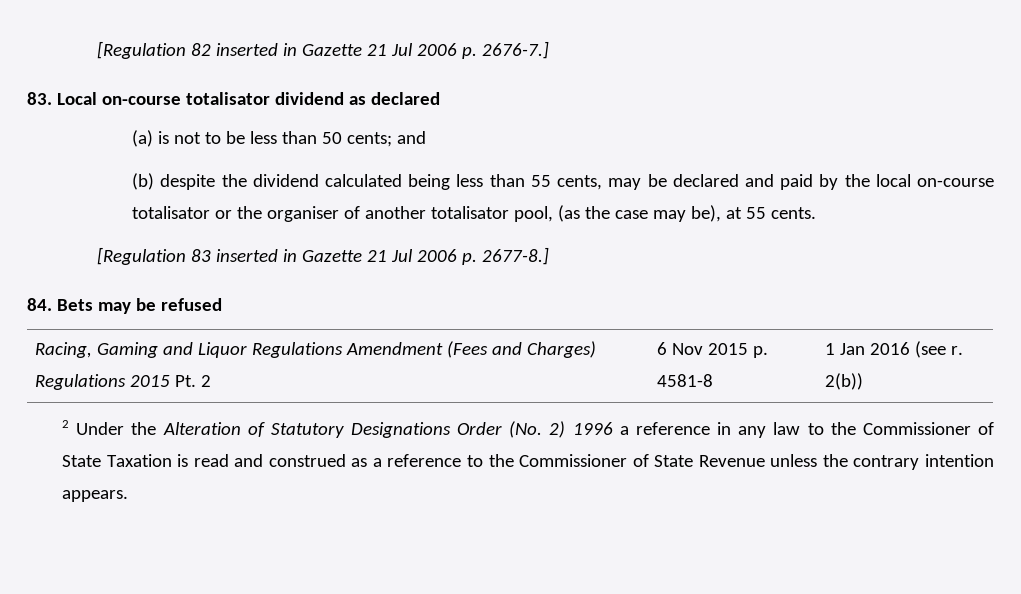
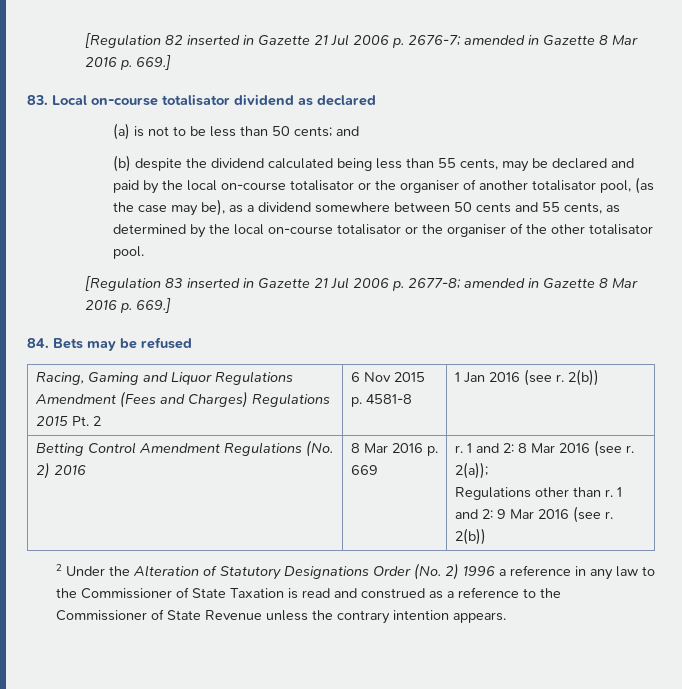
- [Regulation 82 inserted in Gazette 21 Jul 2006 p. 2676-7.]
+ [Regulation 82 inserted in Gazette 21 Jul 2006 p. 2676-7; amended in Gazette 8 Mar 2016 p. 669.]
- (b) despite the dividend calculated being less than 55 cents, may be declared and paid by the local on-course totalisator or the organiser of another totalisator pool, (as the case may be), at 55 cents.
+ (b) despite the dividend calculated being less than 55 cents, may be declared and paid by the local on-course totalisator or the organiser of another totalisator pool, (as the case may be), as a dividend somewhere between 50 cents and 55 cents, as determined by the local on-course totalisator or the organiser of the other totalisator pool.
- [Regulation 83 inserted in Gazette 21 Jul 2006 p. 2677-8.]
+ [Regulation 83 inserted in Gazette 21 Jul 2006 p. 2677-8; amended in Gazette 8 Mar 2016 p. 669.]
+ Betting Control Amendment Regulations (No. 2) 2016 | 8 Mar 2016 p. 669 | r. 1 and 2: 8 Mar 2016 (see r. 2(a));
+ Regulations other than r. 1 and 2: 9 Mar 2016 (see r. 2(b))

